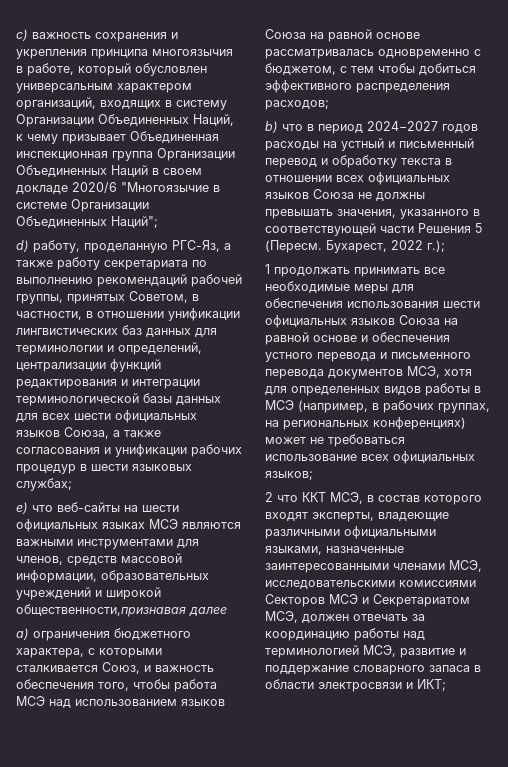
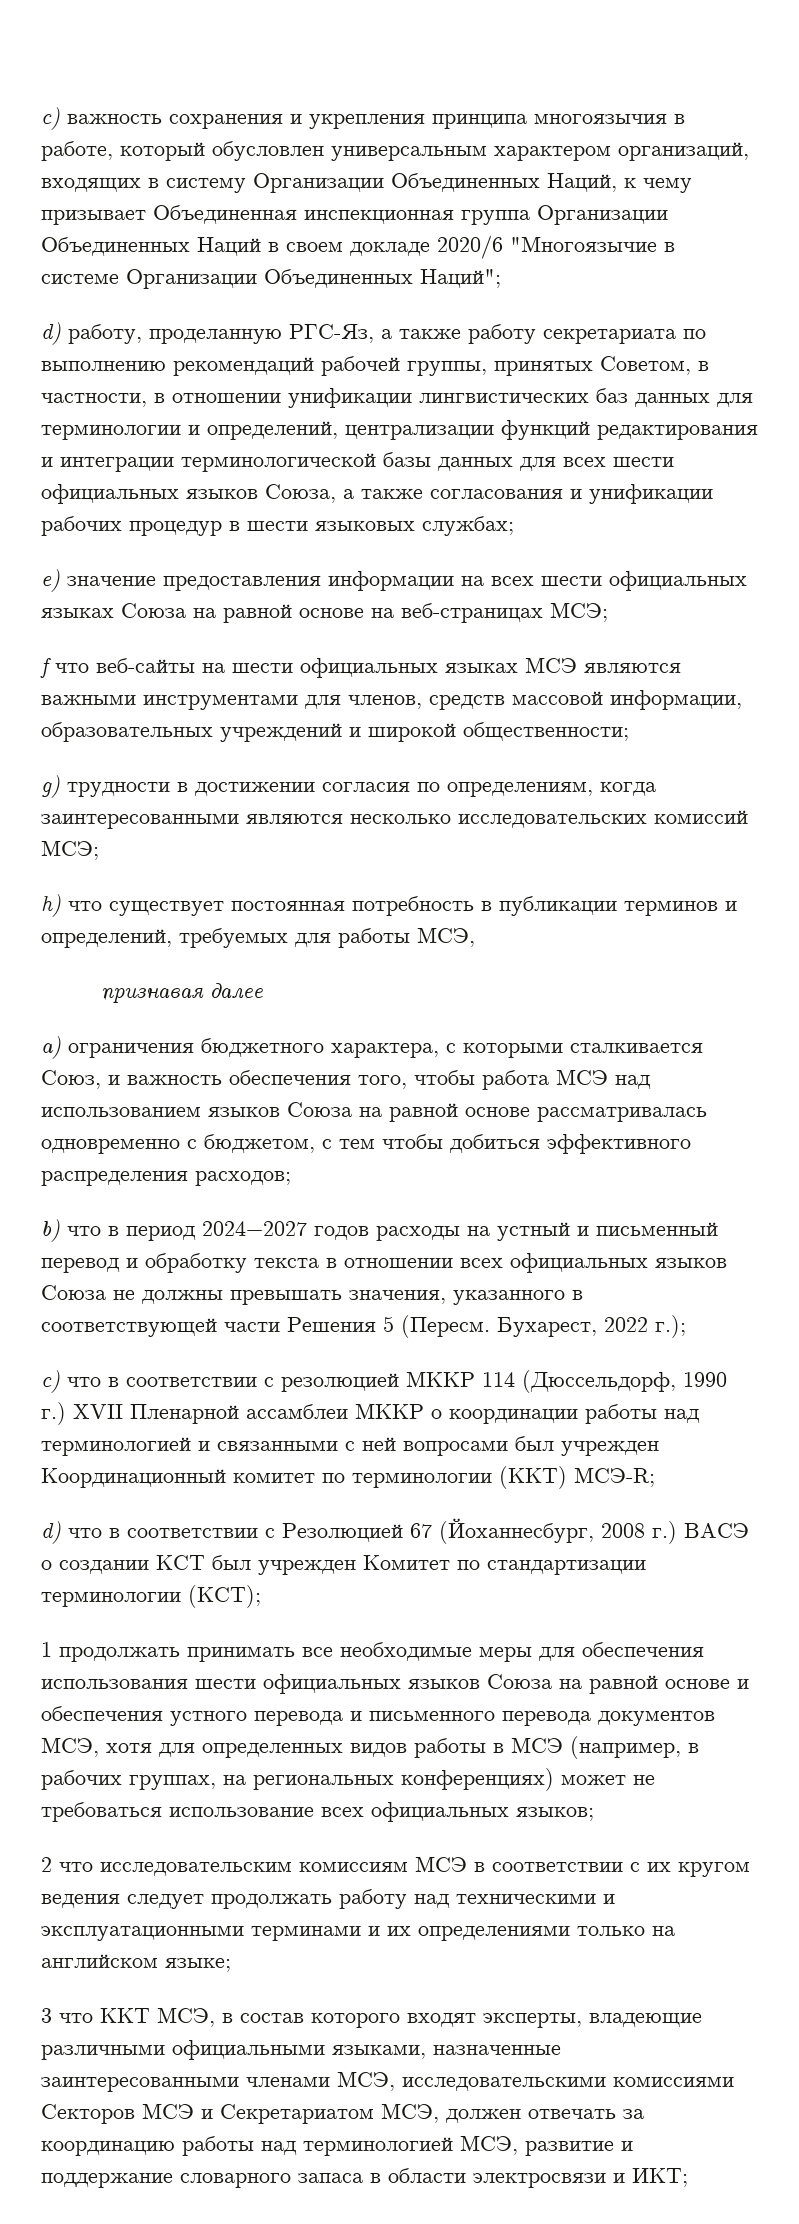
- e) что веб-сайты на шести официальных языках МСЭ являются важными инструментами для членов, средств массовой информации, образовательных учреждений и широкой общественности,признавая далее
+ e) значение предоставления информации на всех шести официальных языках Союза на равной основе на веб-страницах МСЭ;
+ f что веб-сайты на шести официальных языках МСЭ являются важными инструментами для членов, средств массовой информации, образовательных учреждений и широкой общественности;
+ g) трудности в достижении согласия по определениям, когда заинтересованными являются несколько исследовательских комиссий МСЭ;
+ h) что существует постоянная потребность в публикации терминов и определений, требуемых для работы МСЭ,
+ признавая далее
+ c) что в соответствии с резолюцией МККР 114 (Дюссельдорф, 1990 г.) XVII Пленарной ассамблеи МККР о координации работы над терминологией и связанными с ней вопросами был учрежден Координационный комитет по терминологии (ККТ) МСЭ-R;
+ d) что в соответствии с Резолюцией 67 (Йоханнесбург, 2008 г.) ВАСЭ о создании КСТ был учрежден Комитет по стандартизации терминологии (КСТ);
- 2 что ККТ МСЭ, в состав которого входят эксперты, владеющие различными официальными языками, назначенные заинтересованными членами МСЭ, исследовательскими комиссиями Секторов МСЭ и Секретариатом МСЭ, должен отвечать за координацию работы над терминологией МСЭ, развитие и поддержание словарного запаса в области электросвязи и ИКТ;
+ 2 что исследовательским комиссиям МСЭ в соответствии с их кругом ведения следует продолжать работу над техническими и эксплуатационными терминами и их определениями только на английском языке;
+ 3 что ККТ МСЭ, в состав которого входят эксперты, владеющие различными официальными языками, назначенные заинтересованными членами МСЭ, исследовательскими комиссиями Секторов МСЭ и Секретариатом МСЭ, должен отвечать за координацию работы над терминологией МСЭ, развитие и поддержание словарного запаса в области электросвязи и ИКТ;

